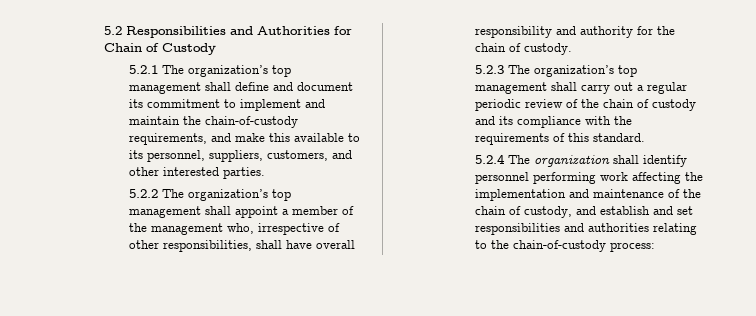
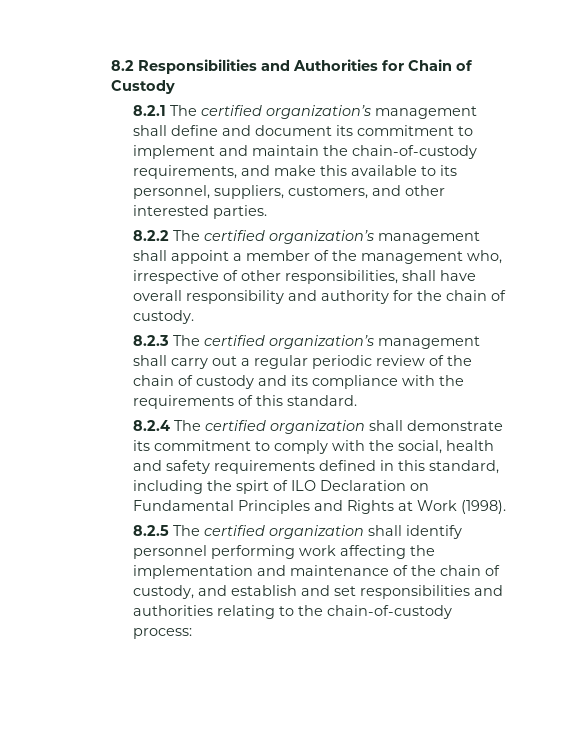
- 5.2 Responsibilities and Authorities for Chain of Custody
+ 8.2 Responsibilities and Authorities for Chain of Custody
- 5.2.1 The organization’s top management shall define and document its commitment to implement and maintain the chain-of-custody requirements, and make this available to its personnel, suppliers, customers, and other interested parties.
+ 8.2.1 The certified organization’s management shall define and document its commitment to implement and maintain the chain-of-custody requirements, and make this available to its personnel, suppliers, customers, and other interested parties.
- 5.2.2 The organization’s top management shall appoint a member of the management who, irrespective of other responsibilities, shall have overall responsibility and authority for the chain of custody.
+ 8.2.2 The certified organization’s management shall appoint a member of the management who, irrespective of other responsibilities, shall have overall responsibility and authority for the chain of custody.
- 5.2.3 The organization’s top management shall carry out a regular periodic review of the chain of custody and its compliance with the requirements of this standard.
+ 8.2.3 The certified organization’s management shall carry out a regular periodic review of the chain of custody and its compliance with the requirements of this standard.
- 5.2.4 The organization shall identify personnel performing work affecting the implementation and maintenance of the chain of custody, and establish and set responsibilities and authorities relating to the chain-of-custody process:
+ 8.2.4 The certified organization shall demonstrate its commitment to comply with the social, health and safety requirements defined in this standard, including the spirt of ILO Declaration on Fundamental Principles and Rights at Work (1998).
+ 8.2.5 The certified organization shall identify personnel performing work affecting the implementation and maintenance of the chain of custody, and establish and set responsibilities and authorities relating to the chain-of-custody process:

